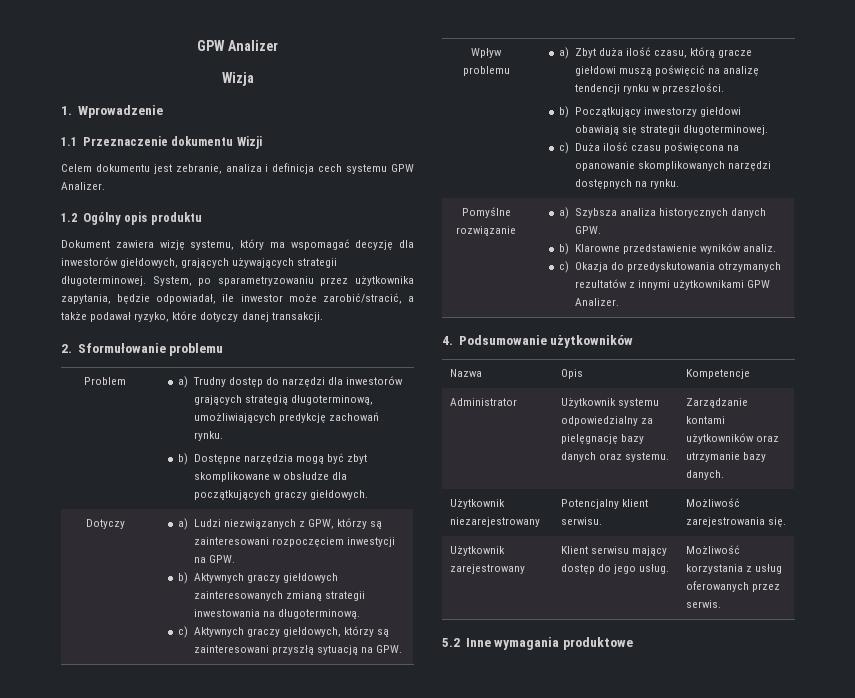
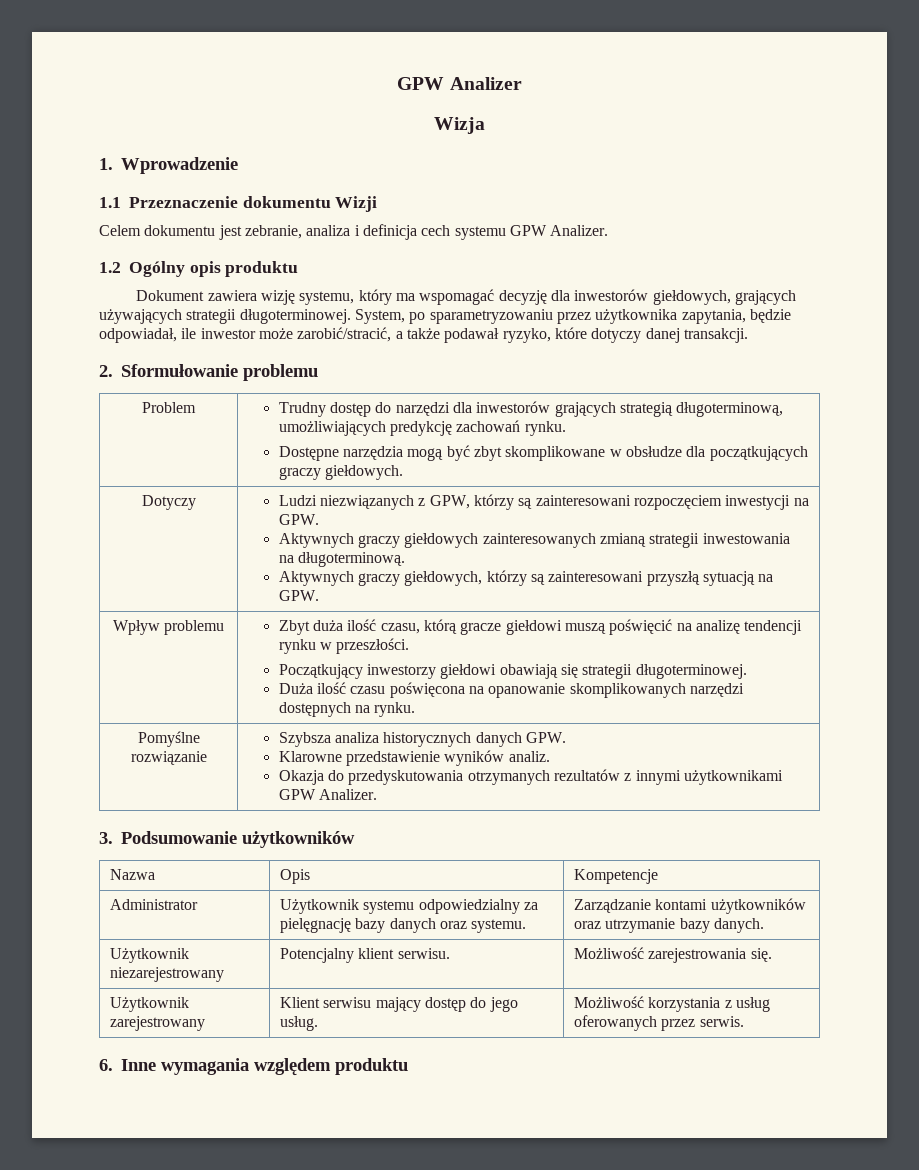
- Problem | a) Trudny dostęp do narzędzi dla inwestorów grających strategią długoterminową, umożliwiających predykcję zachowań rynku.
- b) Dostępne narzędzia mogą być zbyt skomplikowane w obsłudze dla początkujących graczy giełdowych.
+ Problem | Trudny dostęp do narzędzi dla inwestorów grających strategią długoterminową, umożliwiających predykcję zachowań rynku.
+ Dostępne narzędzia mogą być zbyt skomplikowane w obsłudze dla początkujących graczy giełdowych.
- Dotyczy | a) Ludzi niezwiązanych z GPW, którzy są zainteresowani rozpoczęciem inwestycji na GPW.
- b) Aktywnych graczy giełdowych zainteresowanych zmianą strategii inwestowania na długoterminową.
- c) Aktywnych graczy giełdowych, którzy są zainteresowani przyszłą sytuacją na GPW.
+ Dotyczy | Ludzi niezwiązanych z GPW, którzy są zainteresowani rozpoczęciem inwestycji na GPW.
+ Aktywnych graczy giełdowych zainteresowanych zmianą strategii inwestowania na długoterminową.
+ Aktywnych graczy giełdowych, którzy są zainteresowani przyszłą sytuacją na GPW.
- Wpływ problemu | a) Zbyt duża ilość czasu, którą gracze giełdowi muszą poświęcić na analizę tendencji rynku w przeszłości.
- b) Początkujący inwestorzy giełdowi obawiają się strategii długoterminowej.
- c) Duża ilość czasu poświęcona na opanowanie skomplikowanych narzędzi dostępnych na rynku.
+ Wpływ problemu | Zbyt duża ilość czasu, którą gracze giełdowi muszą poświęcić na analizę tendencji rynku w przeszłości.
+ Początkujący inwestorzy giełdowi obawiają się strategii długoterminowej.
+ Duża ilość czasu poświęcona na opanowanie skomplikowanych narzędzi dostępnych na rynku.
- Pomyślne rozwiązanie | a) Szybsza analiza historycznych danych GPW.
- b) Klarowne przedstawienie wyników analiz.
- c) Okazja do przedyskutowania otrzymanych rezultatów z innymi użytkownikami GPW Analizer.
+ Pomyślne rozwiązanie | Szybsza analiza historycznych danych GPW.
+ Klarowne przedstawienie wyników analiz.
+ Okazja do przedyskutowania otrzymanych rezultatów z innymi użytkownikami GPW Analizer.
- 4. Podsumowanie użytkowników
+ 3. Podsumowanie użytkowników
- 5.2 Inne wymagania produktowe
+ 6. Inne wymagania względem produktu

